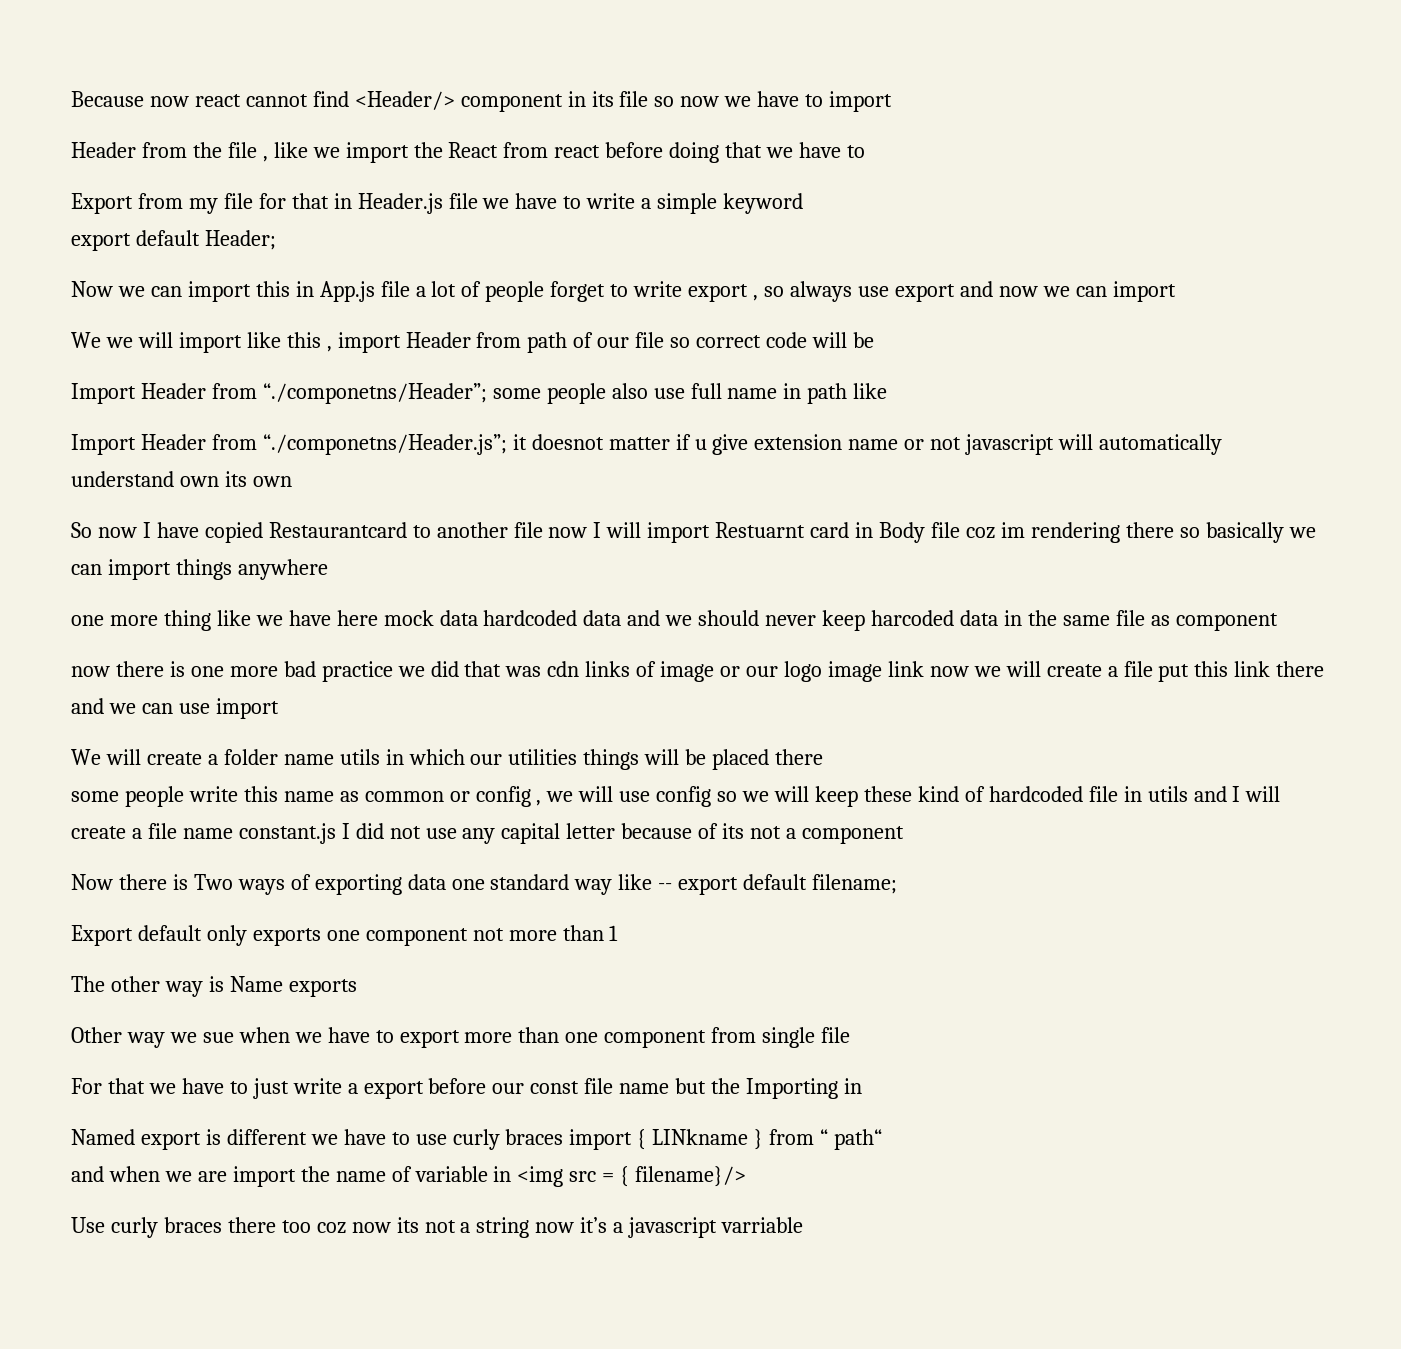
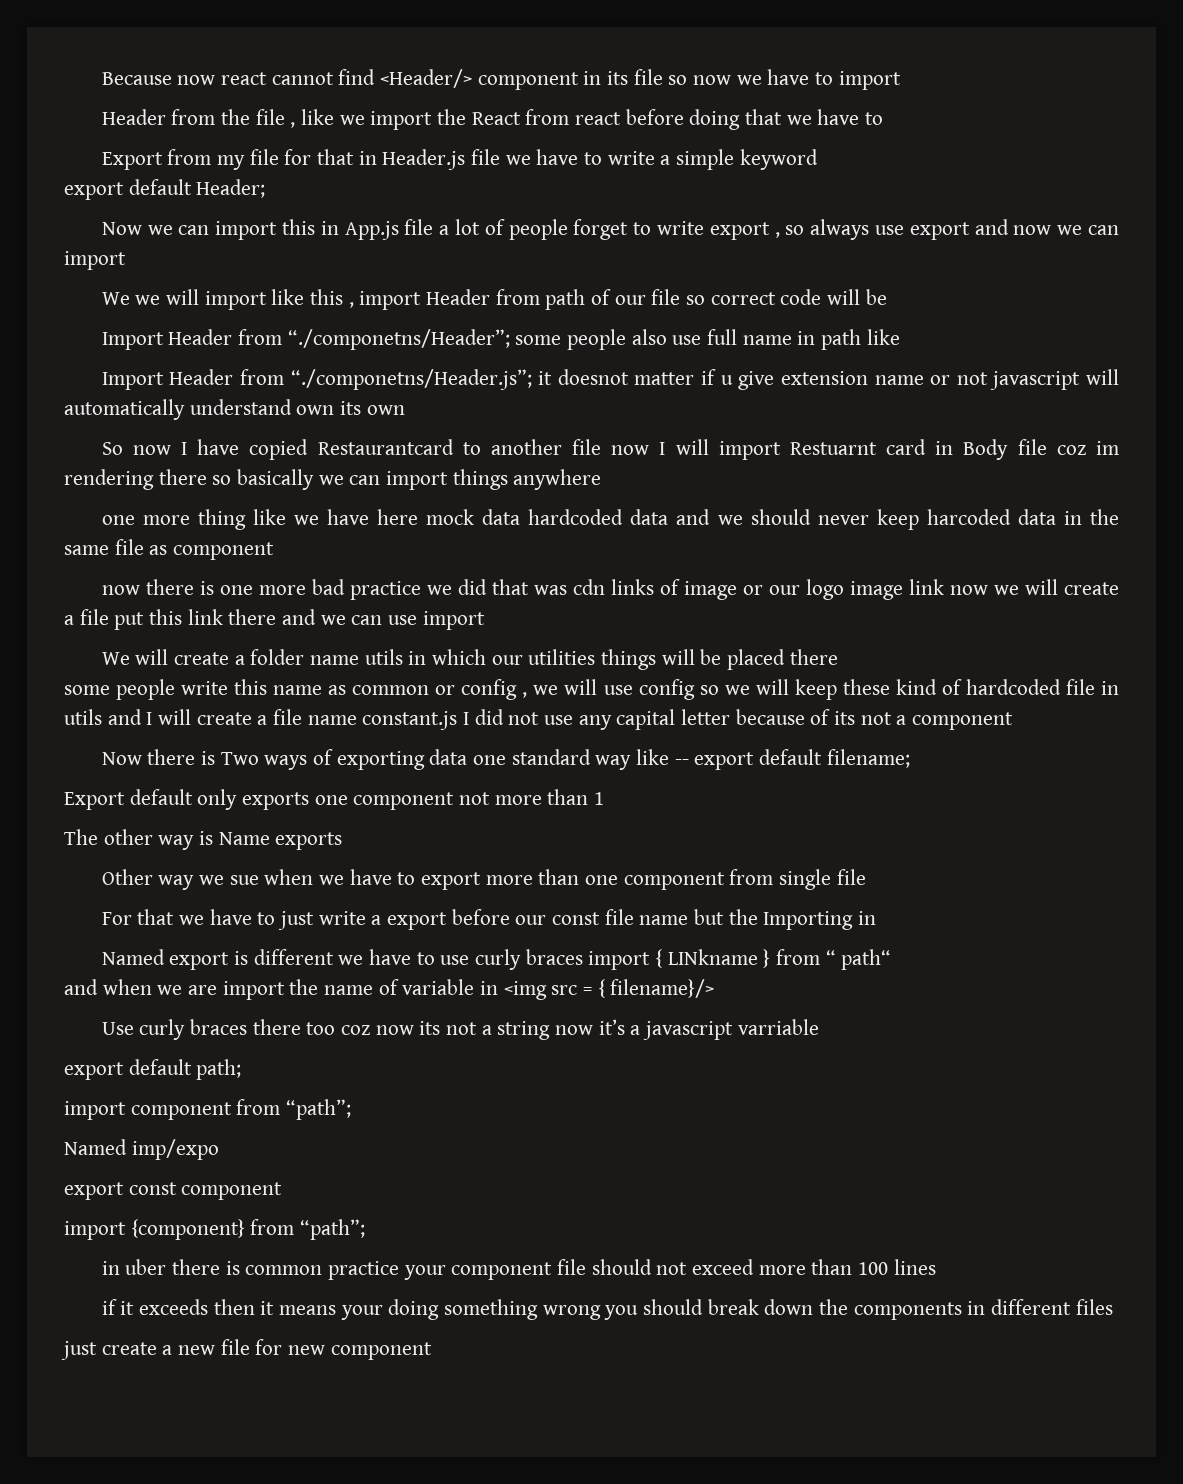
+ export default path;
+ import component from “path”;
+ Named imp/expo
+ export const component
+ import {component} from “path”;
+ in uber there is common practice your component file should not exceed more than 100 lines
+ if it exceeds then it means your doing something wrong you should break down the components in different files
+ just create a new file for new component

